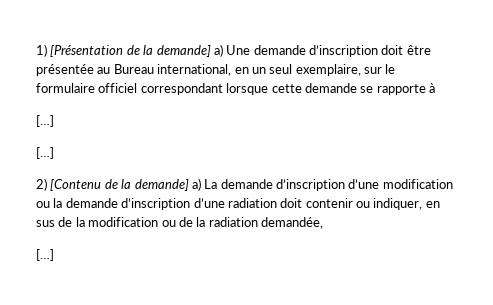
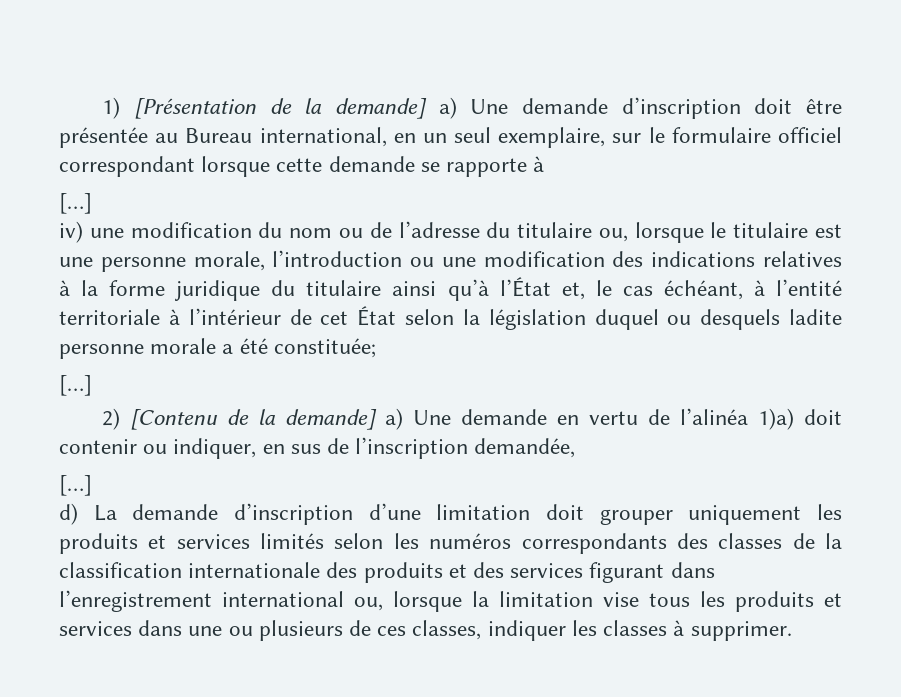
+ iv) une modification du nom ou de l’adresse du titulaire ou, lorsque le titulaire est une personne morale, l’introduction ou une modification des indications relatives à la forme juridique du titulaire ainsi qu’à l’État et, le cas échéant, à l’entité territoriale à l’intérieur de cet État selon la législation duquel ou desquels ladite personne morale a été constituée;
- 2) [Contenu de la demande] a) La demande d’inscription d’une modification ou la demande d’inscription d’une radiation doit contenir ou indiquer, en sus de la modification ou de la radiation demandée,
+ 2) [Contenu de la demande] a) Une demande en vertu de l’alinéa 1)a) doit contenir ou indiquer, en sus de l’inscription demandée,
  […]
+ d) La demande d’inscription d’une limitation doit grouper uniquement les produits et services limités selon les numéros correspondants des classes de la classification internationale des produits et des services figurant dans l’enregistrement international ou, lorsque la limitation vise tous les produits et services dans une ou plusieurs de ces classes, indiquer les classes à supprimer.

